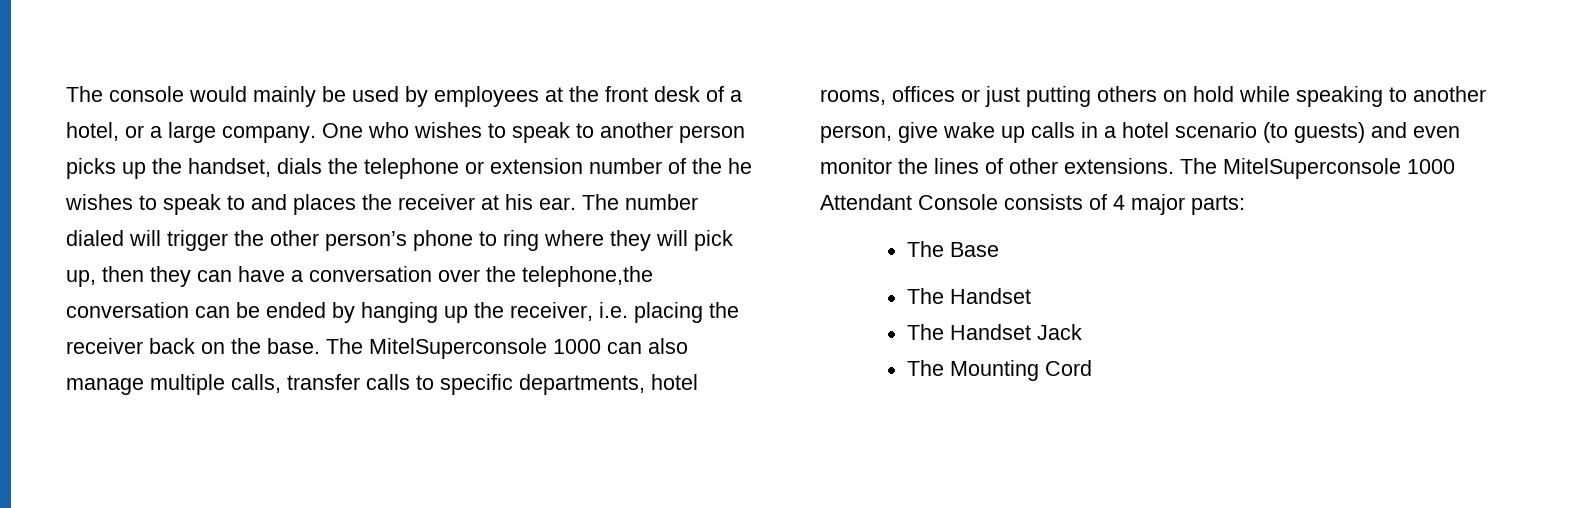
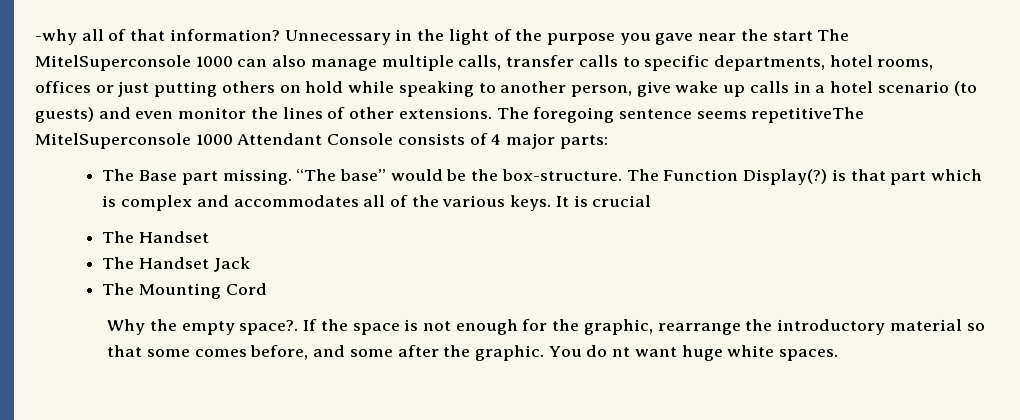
- The console would mainly be used by employees at the front desk of a hotel, or a large company. One who wishes to speak to another person picks up the handset, dials the telephone or extension number of the he wishes to speak to and places the receiver at his ear. The number dialed will trigger the other person’s phone to ring where they will pick up, then they can have a conversation over the telephone,the conversation can be ended by hanging up the receiver, i.e. placing the receiver back on the base. The MitelSuperconsole 1000 can also manage multiple calls, transfer calls to specific departments, hotel rooms, offices or just putting others on hold while speaking to another person, give wake up calls in a hotel scenario (to guests) and even monitor the lines of other extensions.
+ -why all of that information? Unnecessary in the light of the purpose you gave near the start The MitelSuperconsole 1000 can also manage multiple calls, transfer calls to specific departments, hotel rooms, offices or just putting others on hold while speaking to another person, give wake up calls in a hotel scenario (to guests) and even monitor the lines of other extensions.
- The MitelSuperconsole 1000 Attendant Console consists of 4 major parts:
+ The foregoing sentence seems repetitiveThe MitelSuperconsole 1000 Attendant Console consists of 4 major parts:
- The Base
+ The Base part missing. “The base” would be the box-structure. The Function Display(?) is that part which is complex and accommodates all of the various keys. It is crucial
+ Why the empty space?. If the space is not enough for the graphic, rearrange the introductory material so that some comes before, and some after the graphic. You do nt want huge white spaces.

